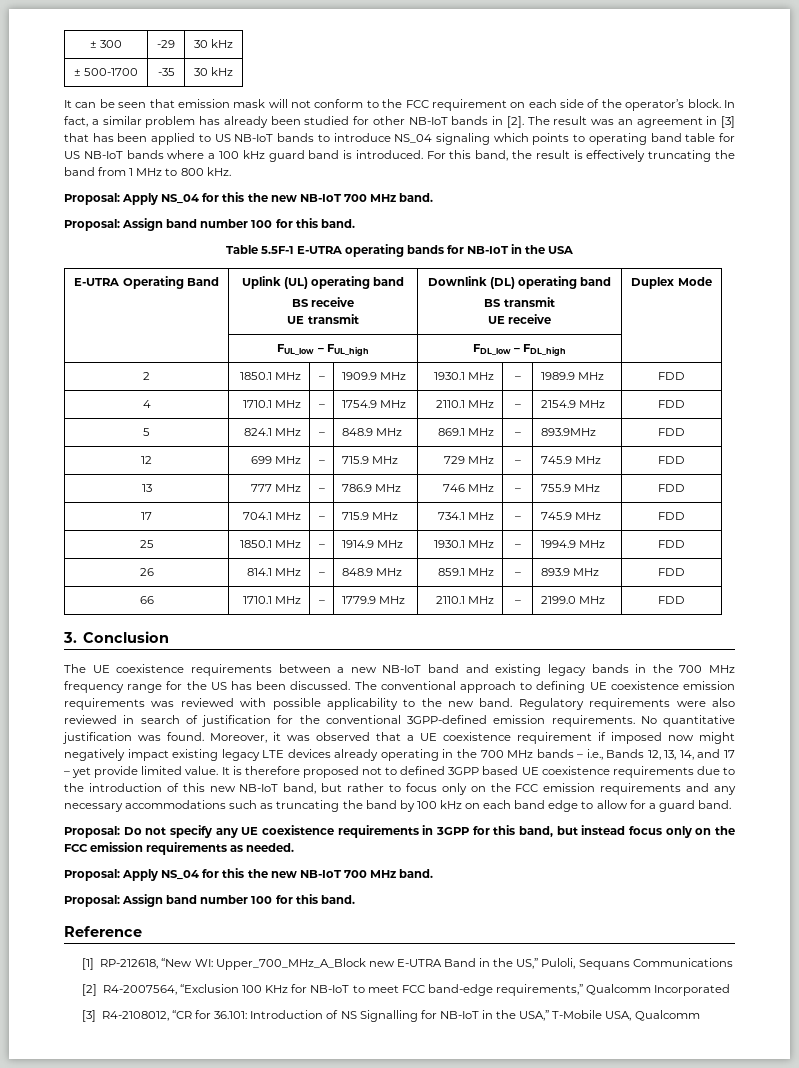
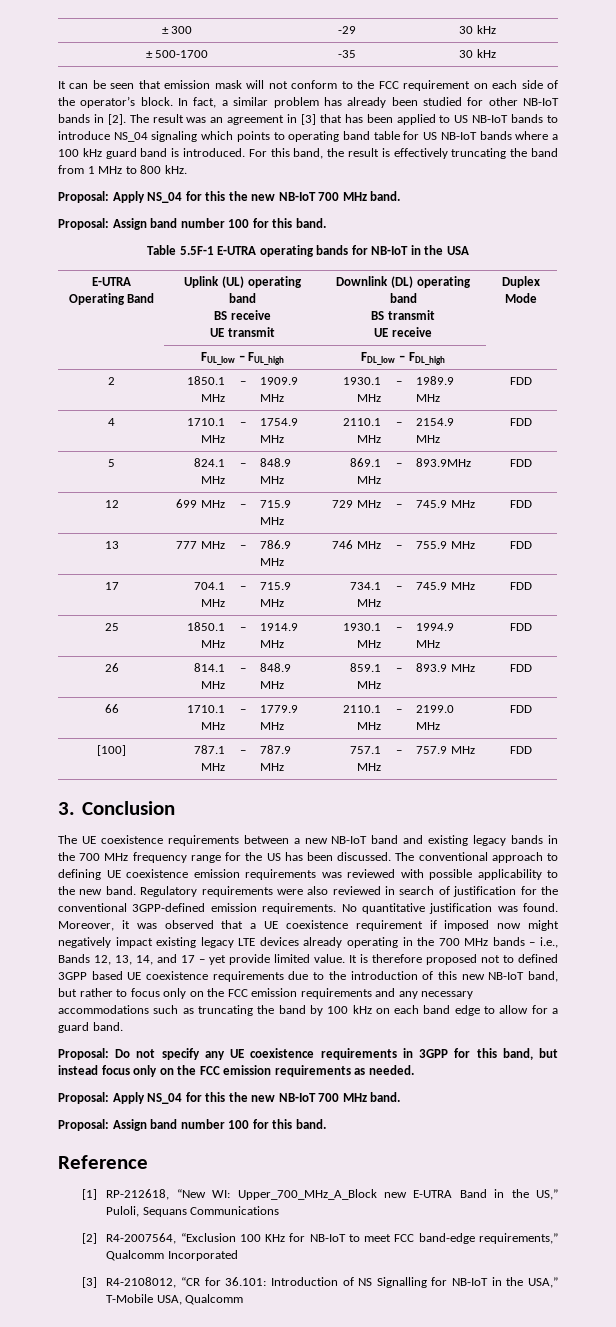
+ [100] | 787.1 MHz | – | 787.9 MHz | 757.1 MHz | – | 757.9 MHz | FDD

